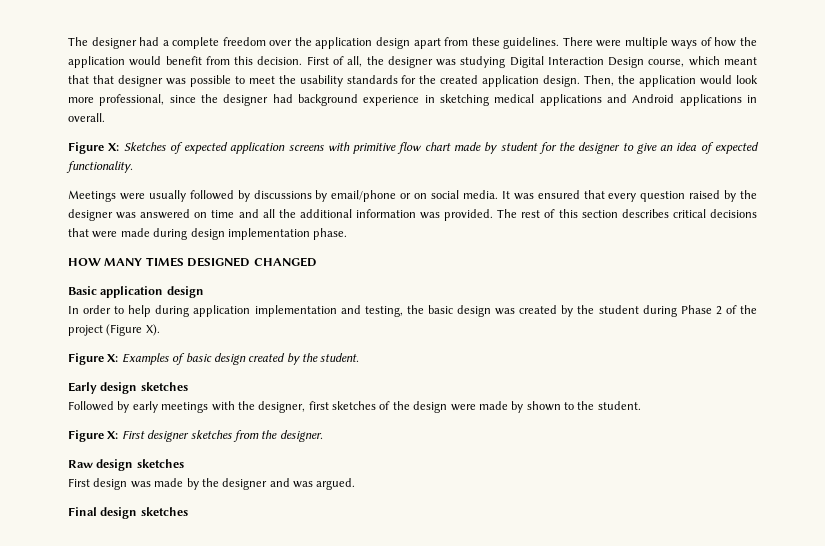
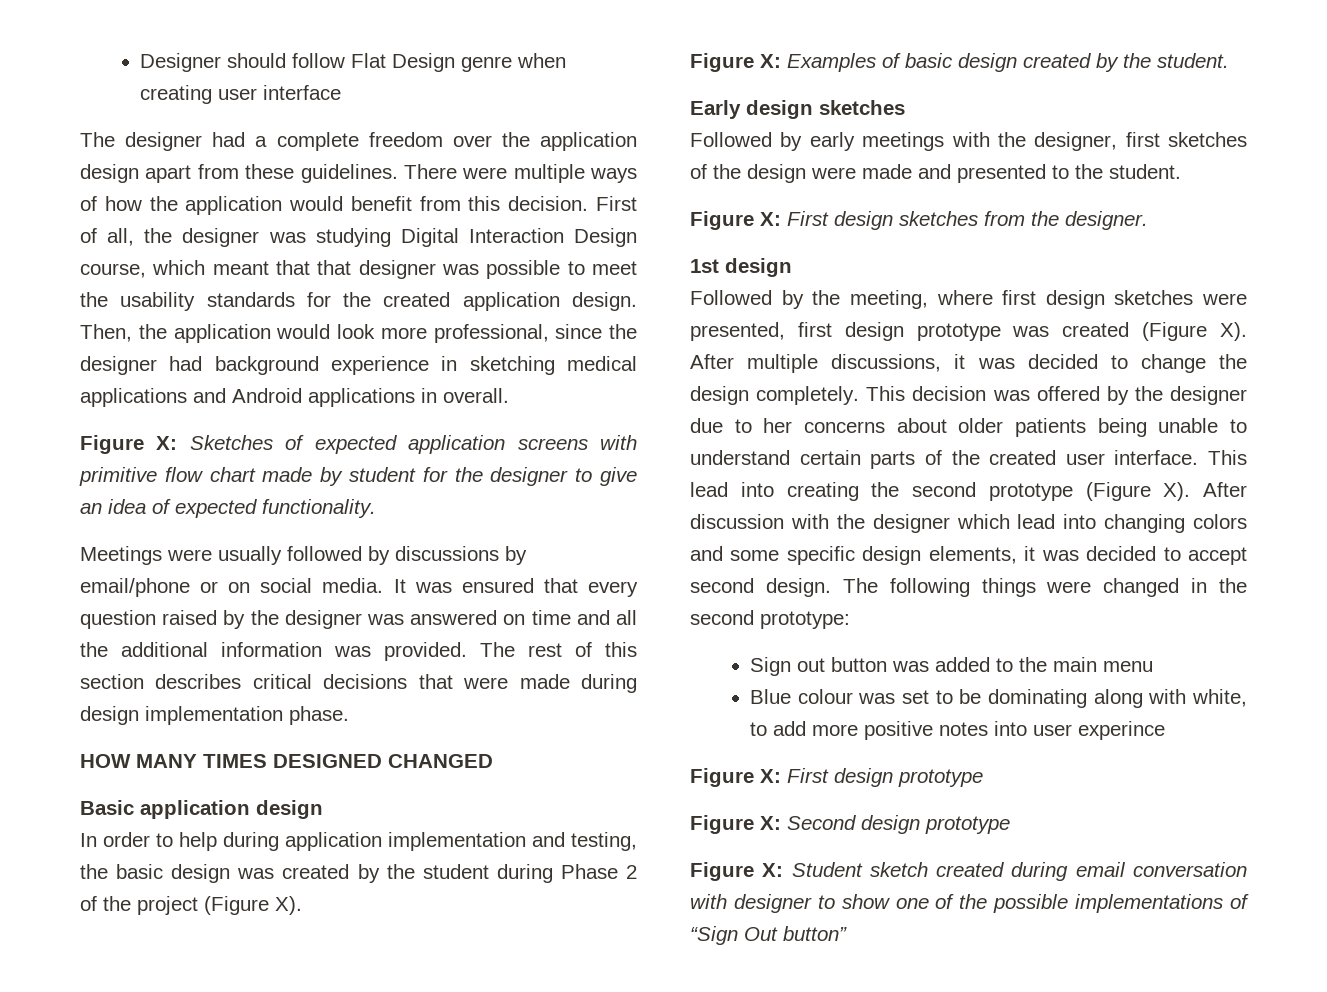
+ Designer should follow Flat Design genre when creating user interface
- Followed by early meetings with the designer, first sketches of the design were made by shown to the student.
+ Followed by early meetings with the designer, first sketches of the design were made and presented to the student.
- Figure X: First designer sketches from the designer.
+ Figure X: First design sketches from the designer.
- Raw design sketches
- First design was made by the designer and was argued.
- Final design sketches
+ 1st design
+ Followed by the meeting, where first design sketches were presented, first design prototype was created (Figure X). After multiple discussions, it was decided to change the design completely. This decision was offered by the designer due to her concerns about older patients being unable to understand certain parts of the created user interface. This lead into creating the second prototype (Figure X). After discussion with the designer which lead into changing colors and some specific design elements, it was decided to accept second design. The following things were changed in the second prototype:
+ Sign out button was added to the main menu
+ Blue colour was set to be dominating along with white, to add more positive notes into user experince
+ Figure X: First design prototype
+ Figure X: Second design prototype
+ Figure X: Student sketch created during email conversation with designer to show one of the possible implementations of “Sign Out button”

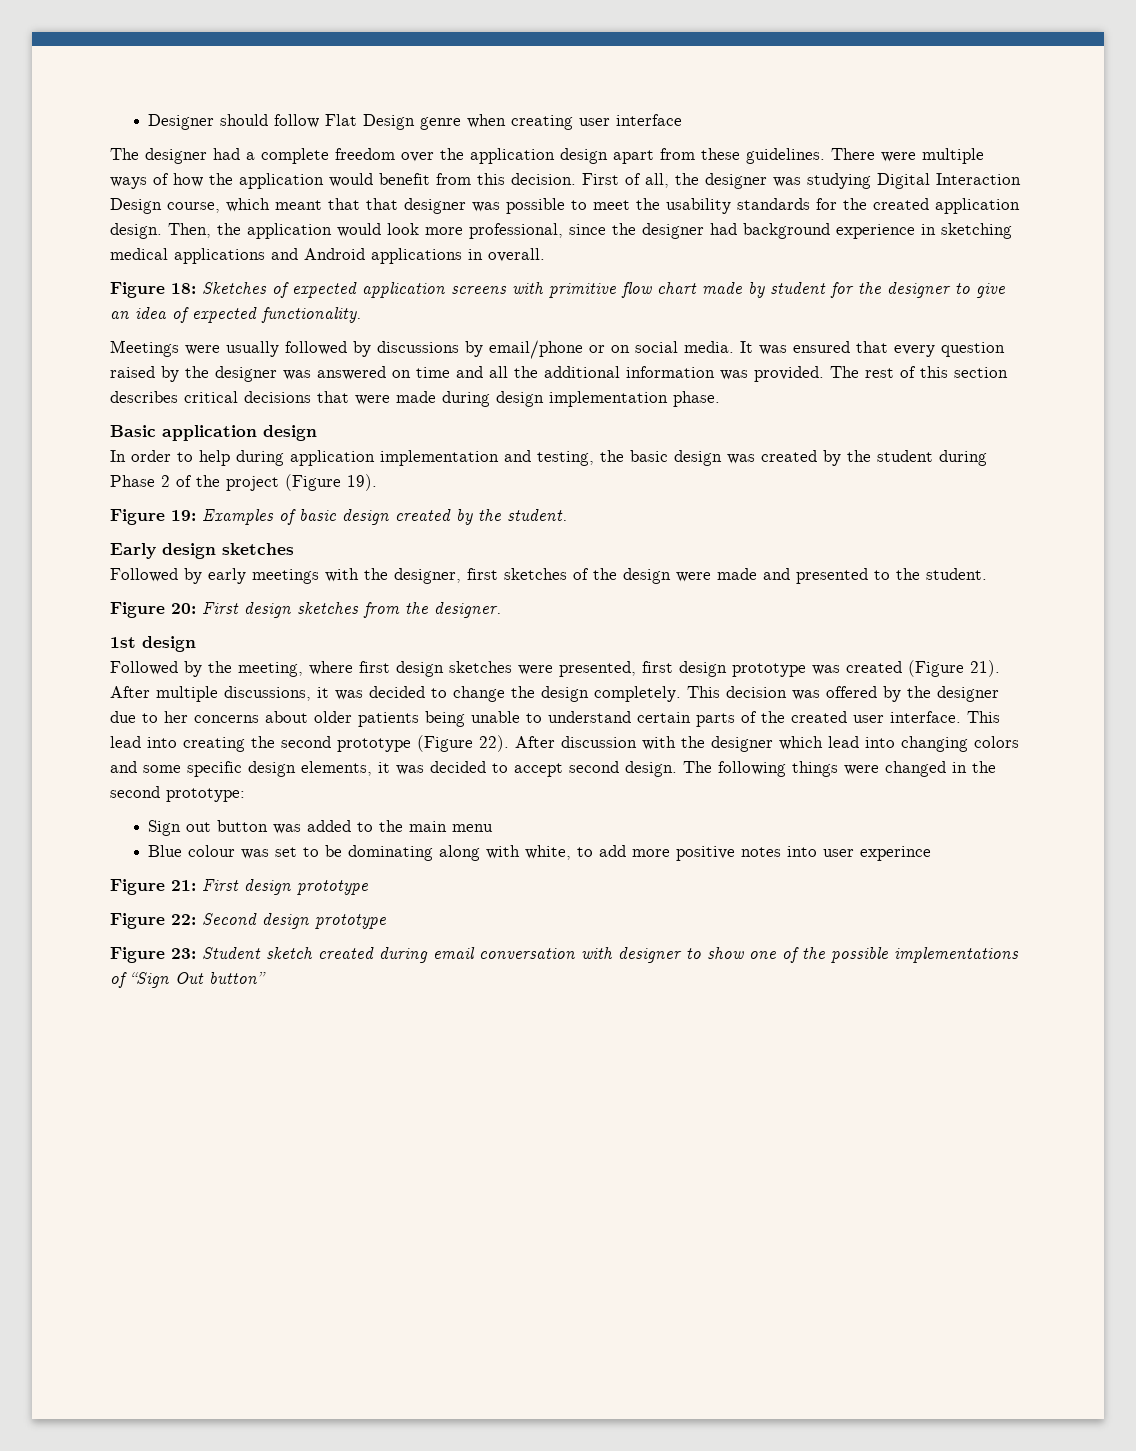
- Figure X: Sketches of expected application screens with primitive flow chart made by student for the designer to give an idea of expected functionality.
+ Figure 18: Sketches of expected application screens with primitive flow chart made by student for the designer to give an idea of expected functionality.
- HOW MANY TIMES DESIGNED CHANGED
- In order to help during application implementation and testing, the basic design was created by the student during Phase 2 of the project (Figure X).
- Figure X: Examples of basic design created by the student.
+ In order to help during application implementation and testing, the basic design was created by the student during Phase 2 of the project (Figure 19).
+ Figure 19: Examples of basic design created by the student.
- Figure X: First design sketches from the designer.
+ Figure 20: First design sketches from the designer.
- Followed by the meeting, where first design sketches were presented, first design prototype was created (Figure X). After multiple discussions, it was decided to change the design completely.
+ Followed by the meeting, where first design sketches were presented, first design prototype was created (Figure 21). After multiple discussions, it was decided to change the design completely.
- This lead into creating the second prototype (Figure X). After discussion with the designer which lead into changing colors and some specific design elements, it was decided to accept second design.
+ This lead into creating the second prototype (Figure 22). After discussion with the designer which lead into changing colors and some specific design elements, it was decided to accept second design.
- Figure X: First design prototype
+ Figure 21: First design prototype
- Figure X: Second design prototype
+ Figure 22: Second design prototype
- Figure X: Student sketch created during email conversation with designer to show one of the possible implementations of “Sign Out button”
+ Figure 23: Student sketch created during email conversation with designer to show one of the possible implementations of “Sign Out button”

